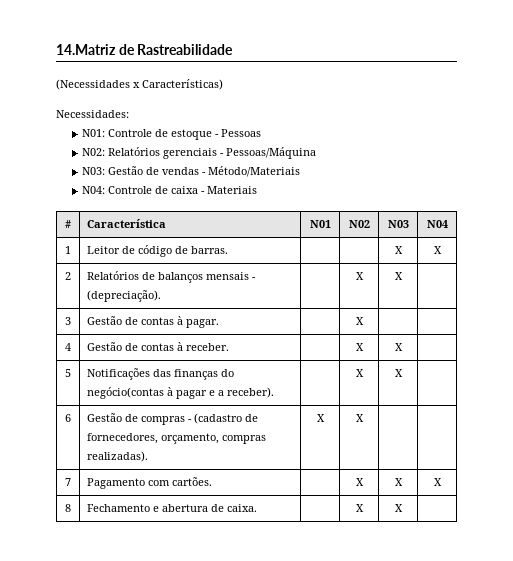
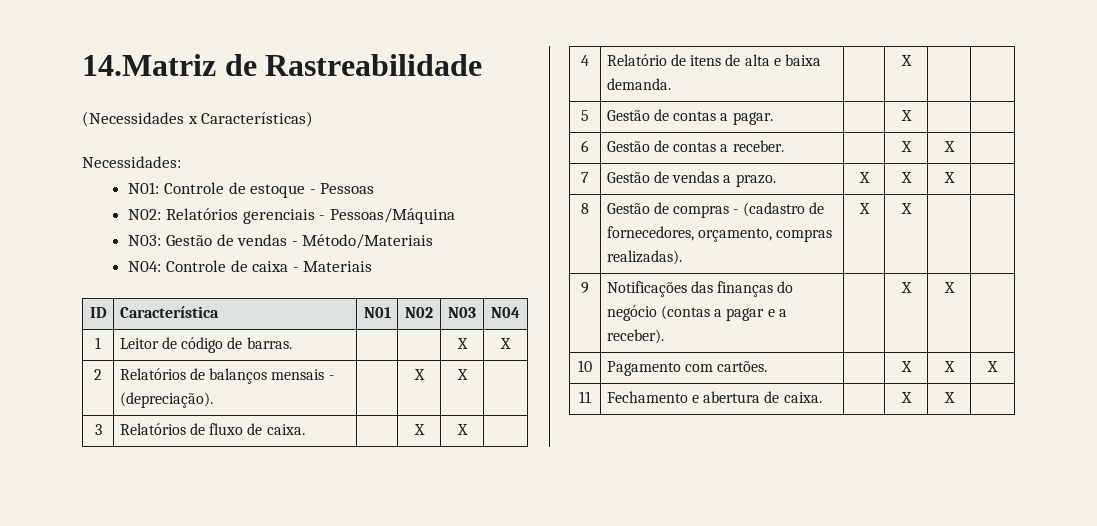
- # | Característica | N01 | N02 | N03 | N04
+ ID | Característica | N01 | N02 | N03 | N04
- 3 | Gestão de contas à pagar. | | X | |
+ 3 | Relatórios de fluxo de caixa. | | X | X |
+ 4 | Relatório de itens de alta e baixa demanda. | | X | |
+ 5 | Gestão de contas a pagar. | | X | |
- 4 | Gestão de contas à receber. | | X | X |
+ 6 | Gestão de contas a receber. | | X | X |
- 5 | Notificações das finanças do negócio(contas à pagar e a receber). | | X | X |
- 6 | Gestão de compras - (cadastro de fornecedores, orçamento, compras realizadas). | X | X | |
+ 7 | Gestão de vendas a prazo. | X | X | X |
+ 8 | Gestão de compras - (cadastro de fornecedores, orçamento, compras realizadas). | X | X | |
- 7 | Pagamento com cartões. | | X | X | X
+ 9 | Notificações das finanças do negócio (contas a pagar e a receber). | | X | X |
+ 10 | Pagamento com cartões. | | X | X | X
- 8 | Fechamento e abertura de caixa. | | X | X |
+ 11 | Fechamento e abertura de caixa. | | X | X |

